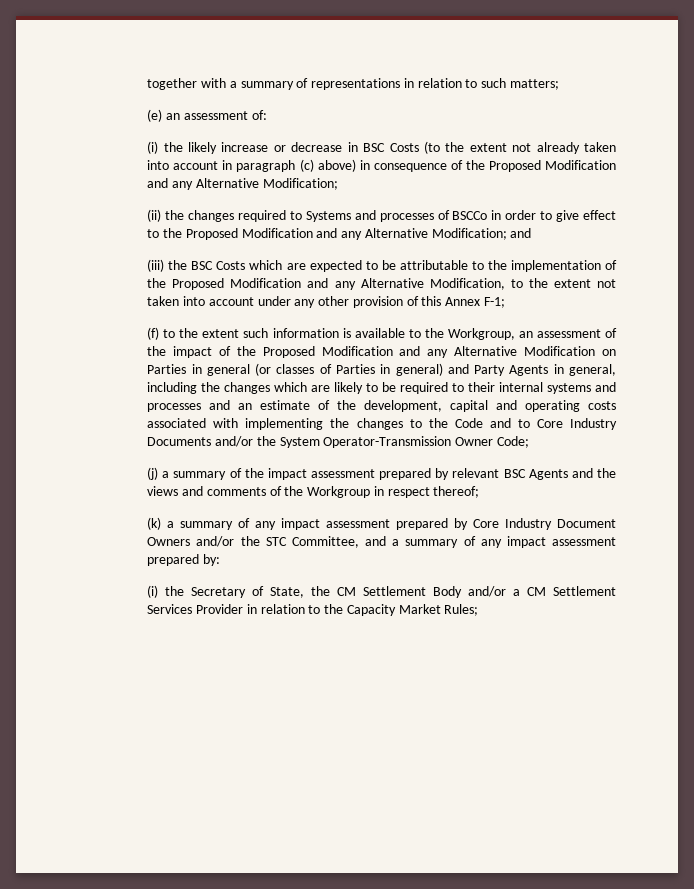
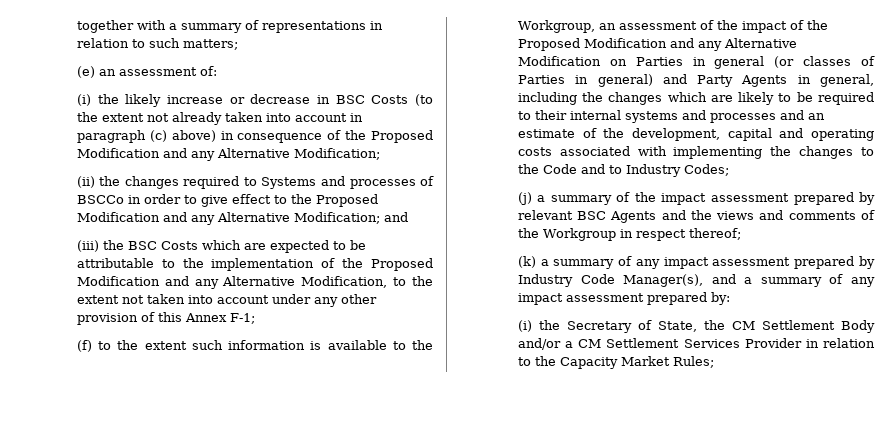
- (f) to the extent such information is available to the Workgroup, an assessment of the impact of the Proposed Modification and any Alternative Modification on Parties in general (or classes of Parties in general) and Party Agents in general, including the changes which are likely to be required to their internal systems and processes and an estimate of the development, capital and operating costs associated with implementing the changes to the Code and to Core Industry Documents and/or the System Operator-Transmission Owner Code;
+ (f) to the extent such information is available to the Workgroup, an assessment of the impact of the Proposed Modification and any Alternative Modification on Parties in general (or classes of Parties in general) and Party Agents in general, including the changes which are likely to be required to their internal systems and processes and an estimate of the development, capital and operating costs associated with implementing the changes to the Code and to Industry Codes;
- (k) a summary of any impact assessment prepared by Core Industry Document Owners and/or the STC Committee, and a summary of any impact assessment prepared by:
+ (k) a summary of any impact assessment prepared by Industry Code Manager(s), and a summary of any impact assessment prepared by:

